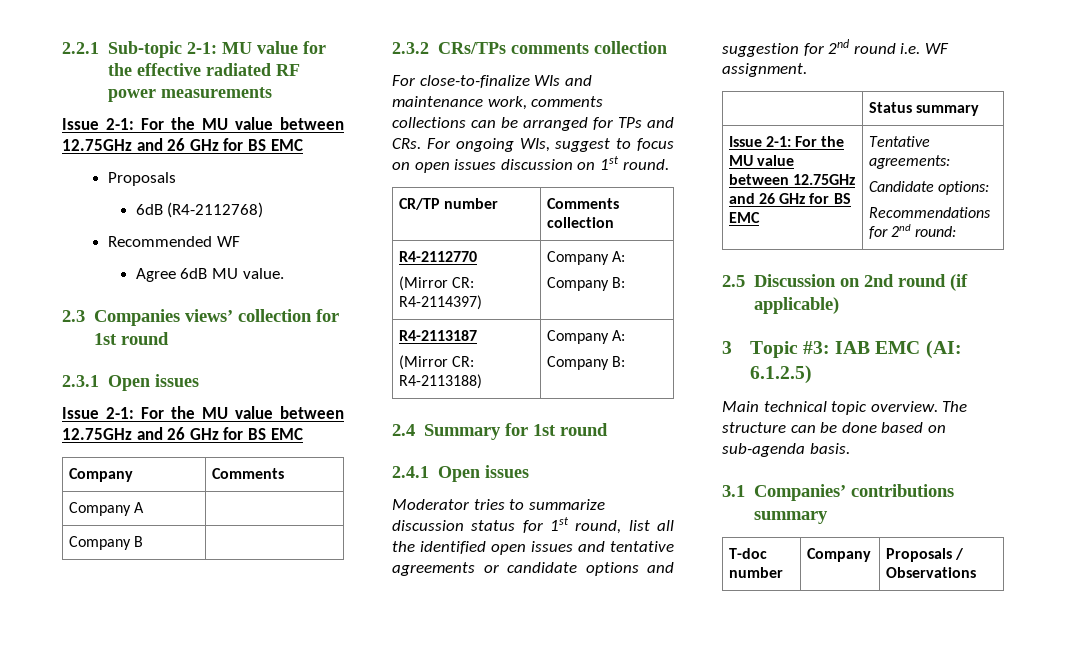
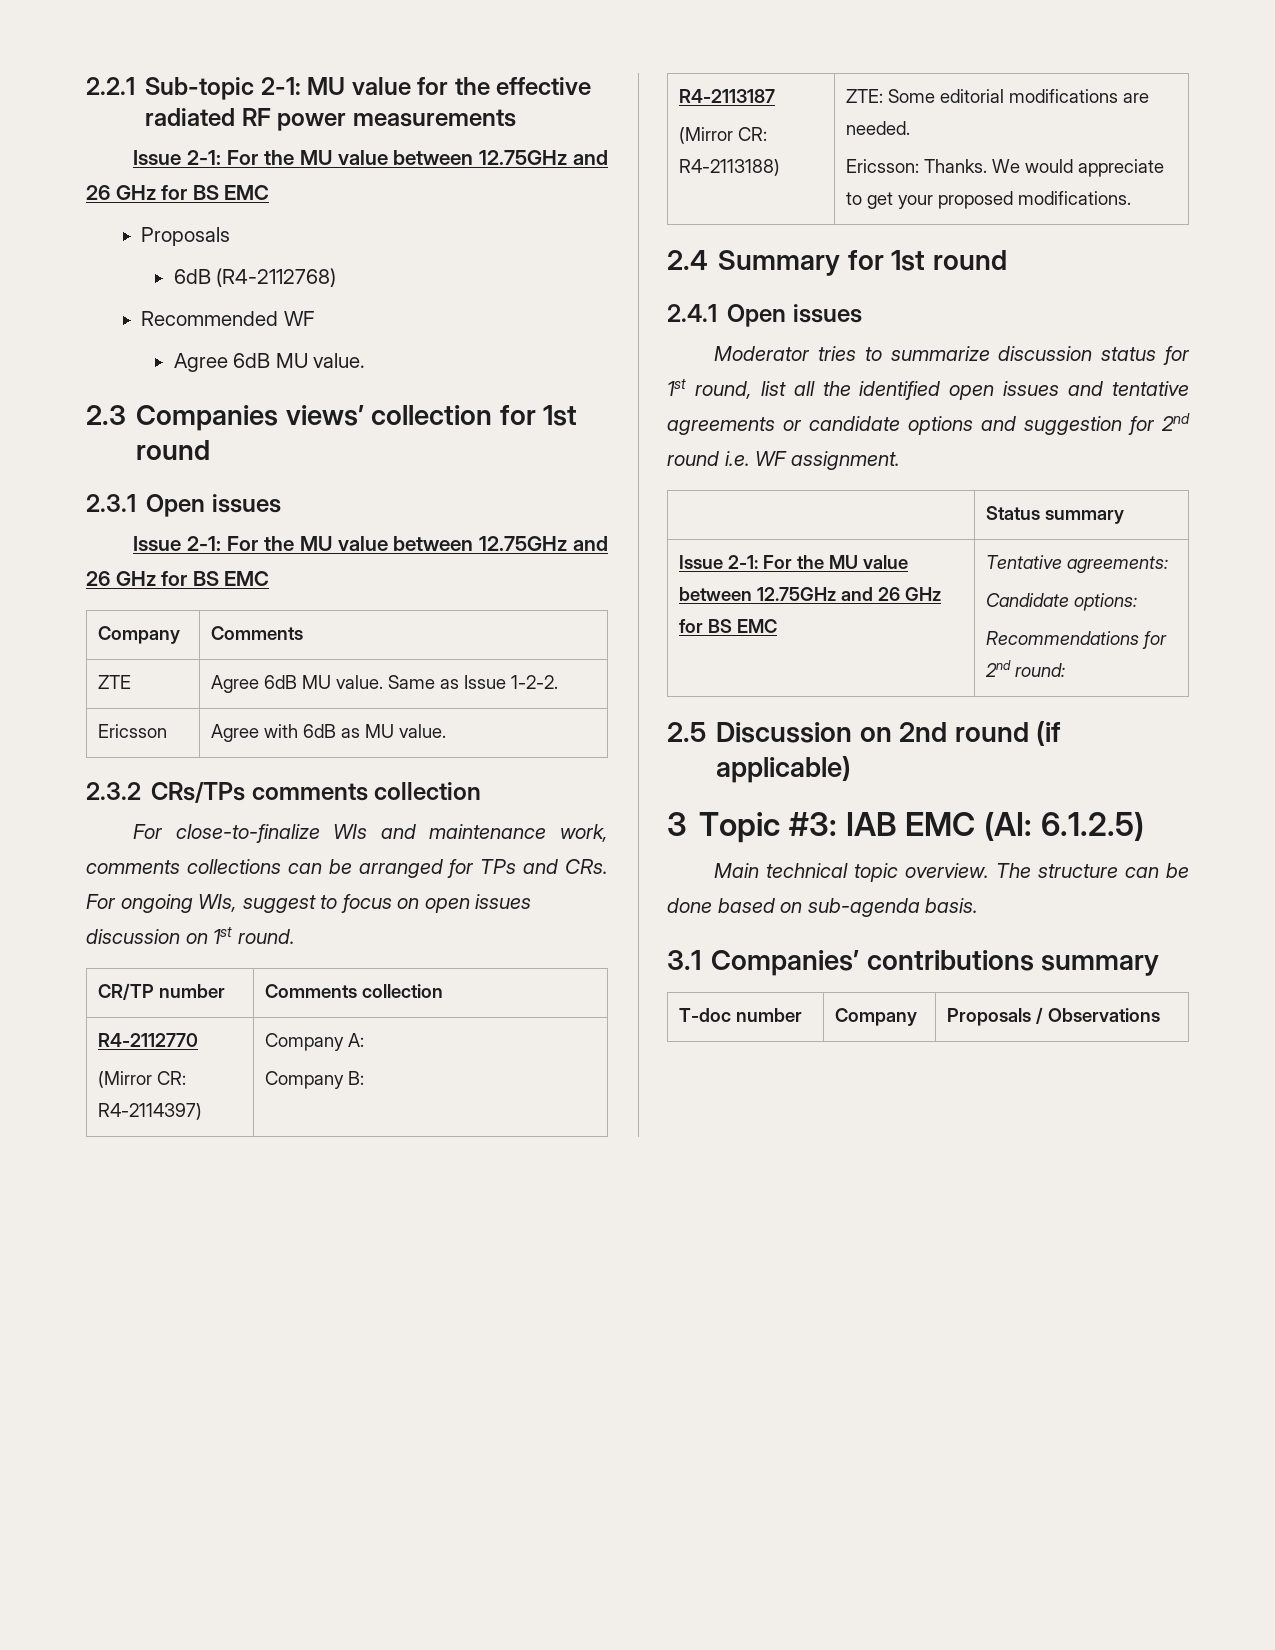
- Company A |
- Company B |
+ ZTE | Agree 6dB MU value. Same as Issue 1-2-2.
+ Ericsson | Agree with 6dB as MU value.
  R4-2113187
- (Mirror CR: R4-2113188) | Company A:
- Company B:
+ (Mirror CR: R4-2113188) | ZTE: Some editorial modifications are needed.
+ Ericsson: Thanks. We would appreciate to get your proposed modifications.

